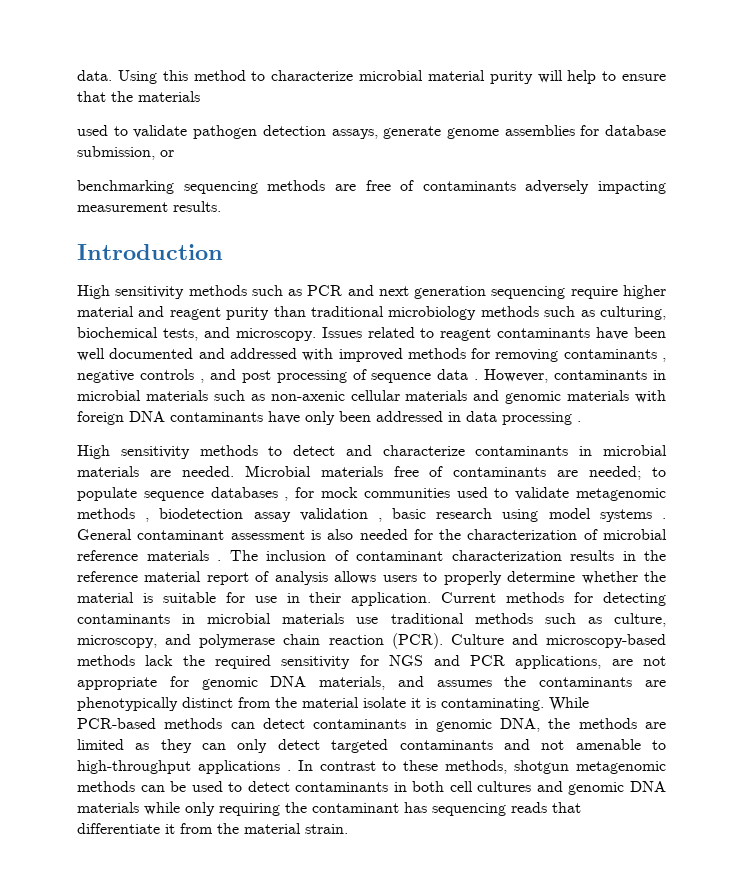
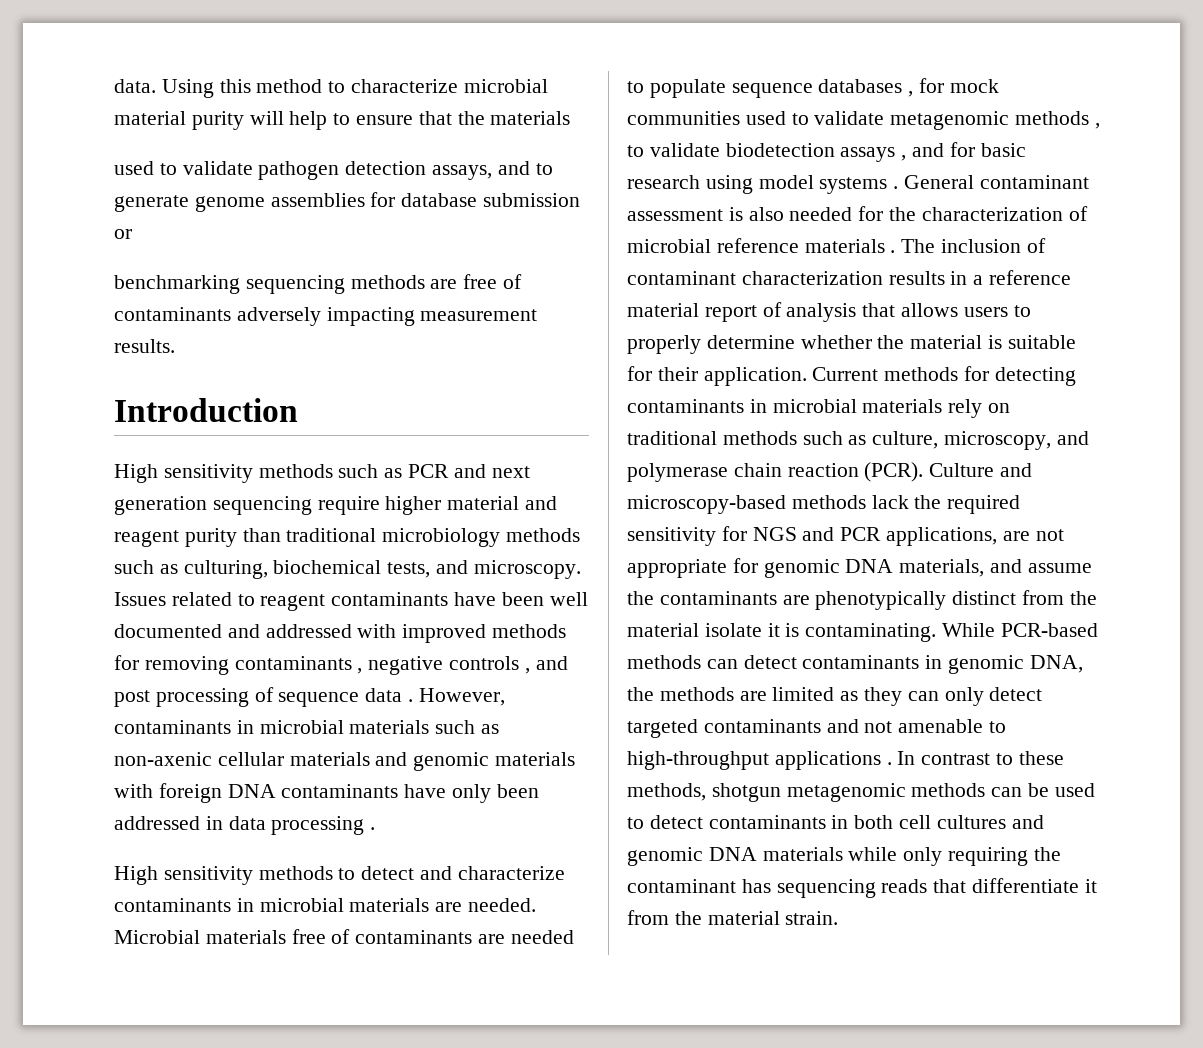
- used to validate pathogen detection assays, generate genome assemblies for database submission, or
+ used to validate pathogen detection assays, and to generate genome assemblies for database submission or
- Microbial materials free of contaminants are needed; to populate sequence databases , for mock communities used to validate metagenomic methods , biodetection assay validation , basic research using model systems .
+ Microbial materials free of contaminants are needed to populate sequence databases , for mock communities used to validate metagenomic methods , to validate biodetection assays , and for basic research using model systems .
- The inclusion of contaminant characterization results in the reference material report of analysis allows users to properly determine whether the material is suitable for use in their application.
+ The inclusion of contaminant characterization results in a reference material report of analysis that allows users to properly determine whether the material is suitable for their application.
- Current methods for detecting contaminants in microbial materials use traditional methods such as culture, microscopy, and polymerase chain reaction (PCR).
+ Current methods for detecting contaminants in microbial materials rely on traditional methods such as culture, microscopy, and polymerase chain reaction (PCR).
- Culture and microscopy-based methods lack the required sensitivity for NGS and PCR applications, are not appropriate for genomic DNA materials, and assumes the contaminants are phenotypically distinct from the material isolate it is contaminating.
+ Culture and microscopy-based methods lack the required sensitivity for NGS and PCR applications, are not appropriate for genomic DNA materials, and assume the contaminants are phenotypically distinct from the material isolate it is contaminating.

